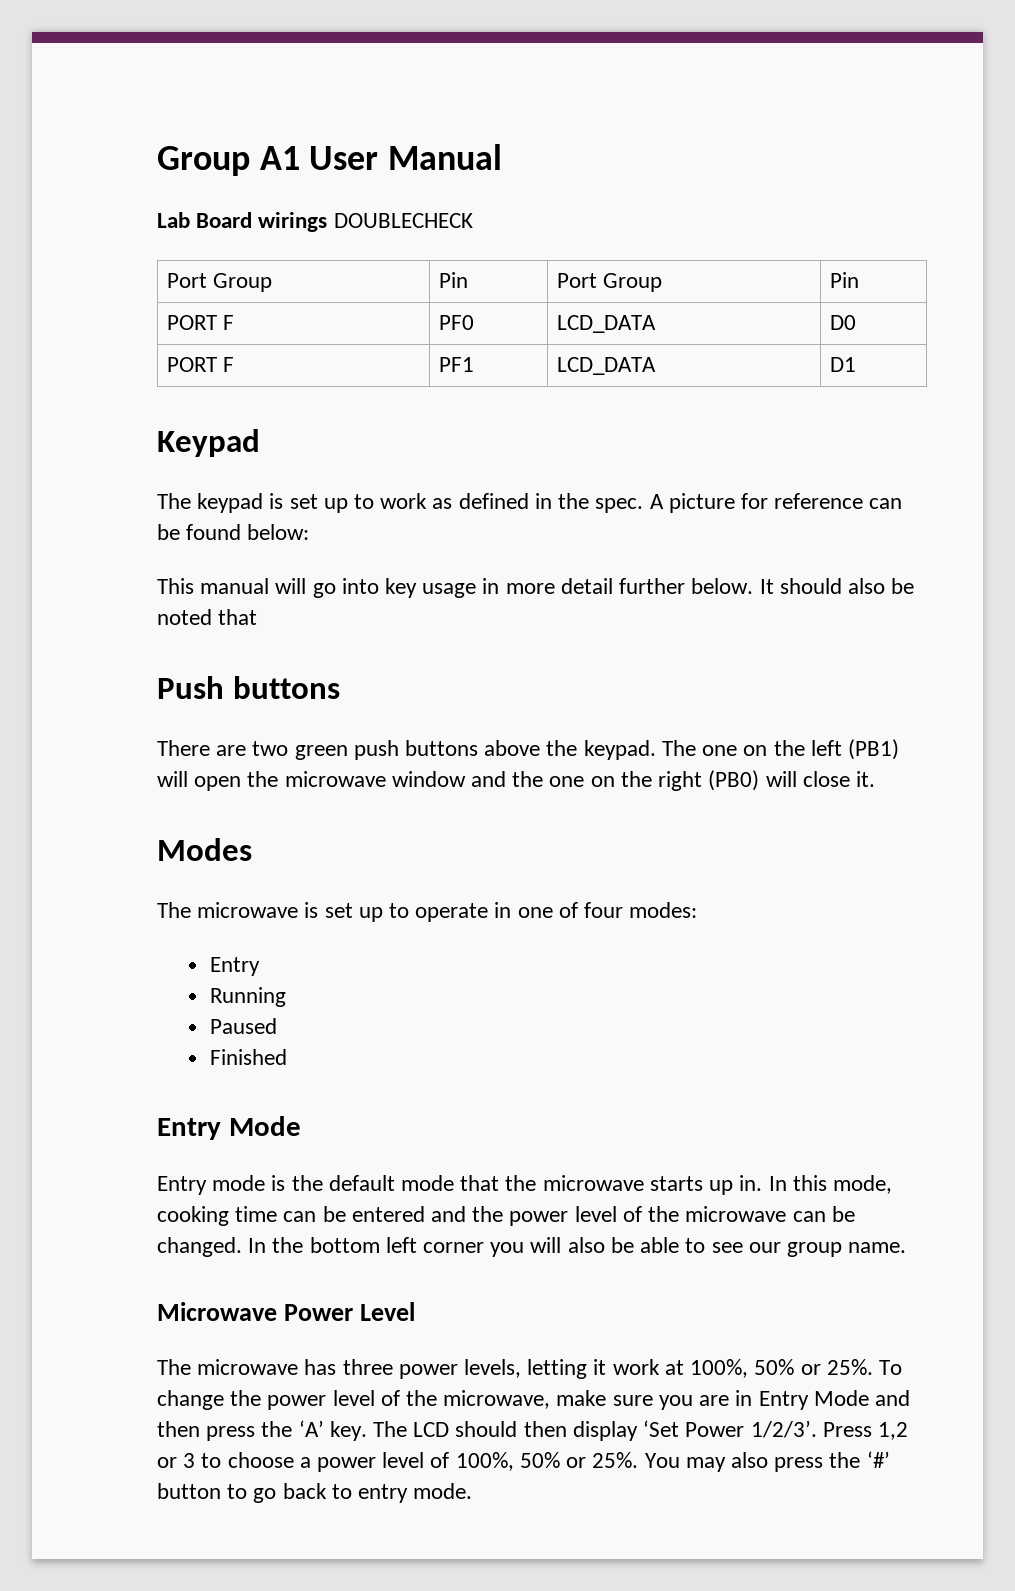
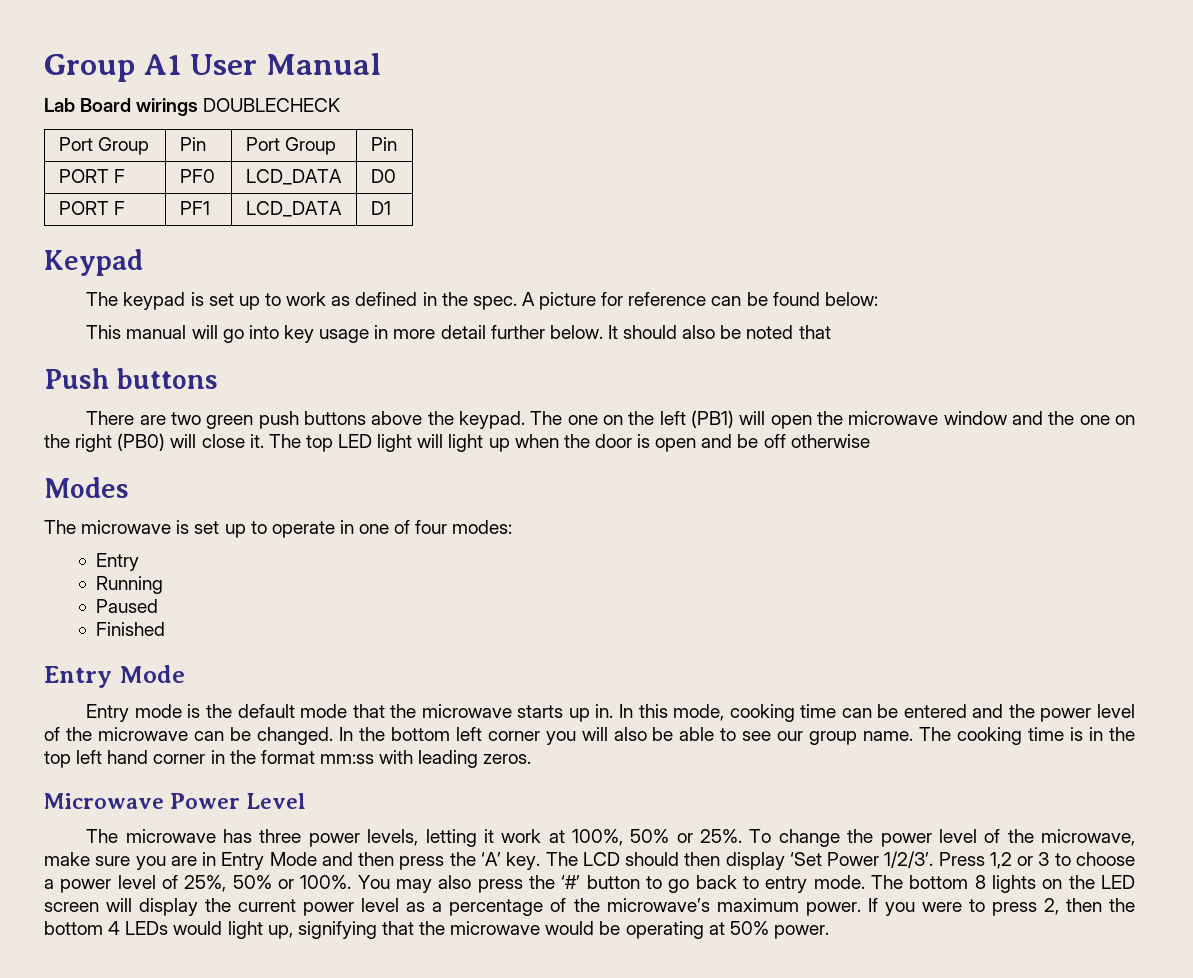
+ The top LED light will light up when the door is open and be off otherwise
+ The cooking time is in the top left hand corner in the format mm:ss with leading zeros.
- Press 1,2 or 3 to choose a power level of 100%, 50% or 25%.
+ Press 1,2 or 3 to choose a power level of 25%, 50% or 100%.
+ The bottom 8 lights on the LED screen will display the current power level as a percentage of the microwave’s maximum power. If you were to press 2, then the bottom 4 LEDs would light up, signifying that the microwave would be operating at 50% power.

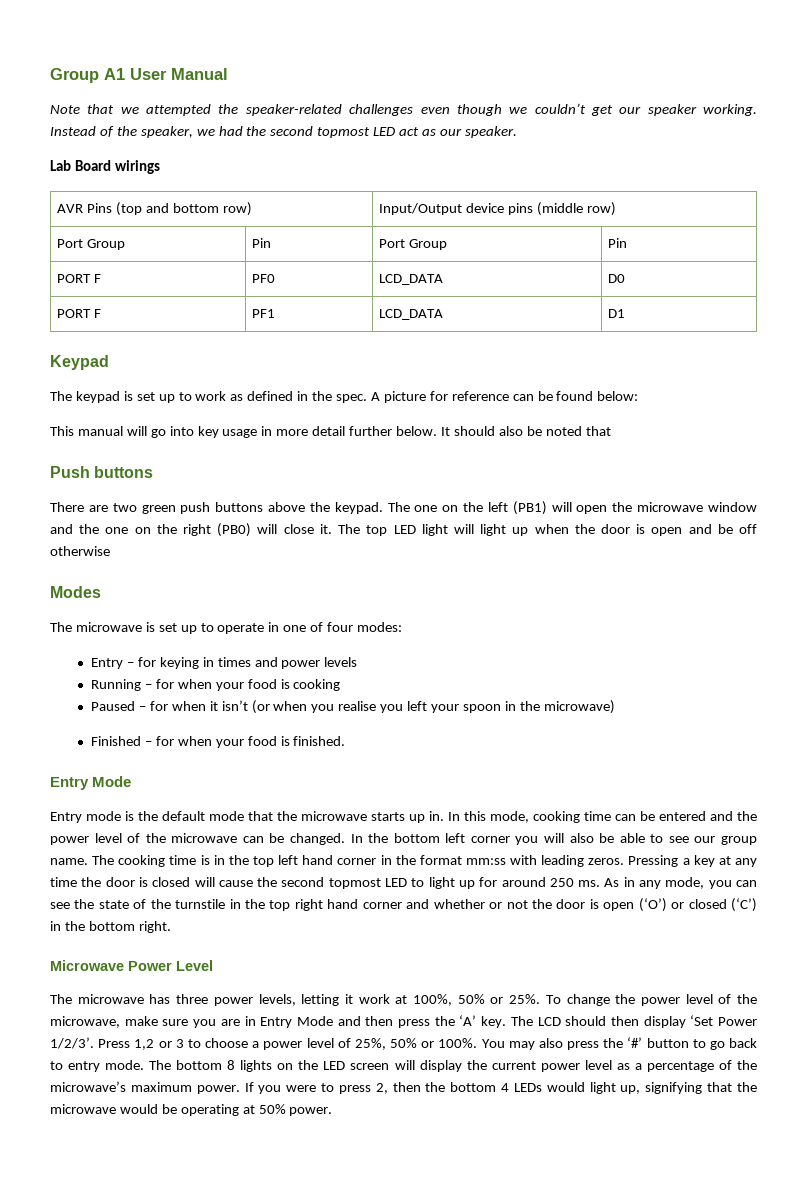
- Lab Board wirings DOUBLECHECK
+ Note that we attempted the speaker-related challenges even though we couldn’t get our speaker working. Instead of the speaker, we had the second topmost LED act as our speaker.
+ Lab Board wirings
+ AVR Pins (top and bottom row) | Input/Output device pins (middle row)
  The microwave is set up to operate in one of four modes:
- Entry
- Running
- Paused
- Finished
+ Entry – for keying in times and power levels
+ Running – for when your food is cooking
+ Paused – for when it isn’t (or when you realise you left your spoon in the microwave)
+ Finished – for when your food is finished.
+ Pressing a key at any time the door is closed will cause the second topmost LED to light up for around 250 ms. As in any mode, you can see the state of the turnstile in the top right hand corner and whether or not the door is open (‘O’) or closed (‘C’) in the bottom right.

